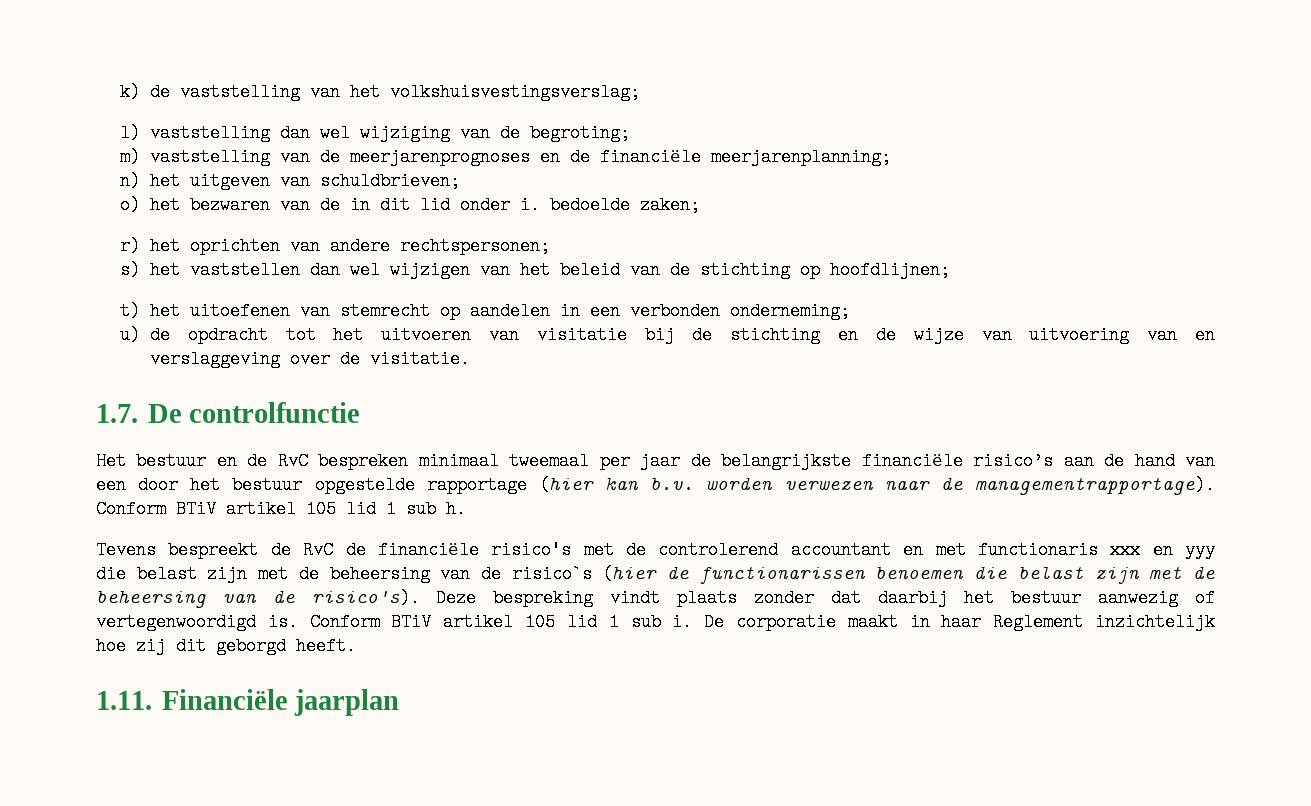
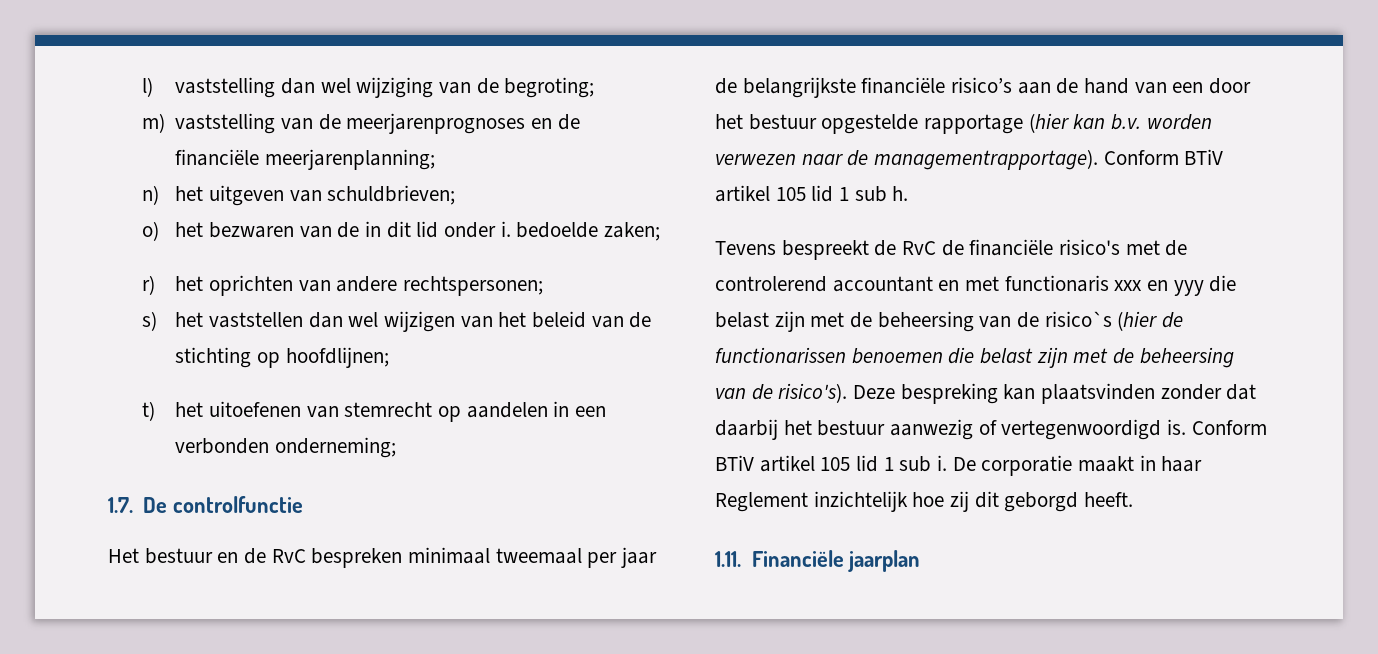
- k) de vaststelling van het volkshuisvestingsverslag;
- u) de opdracht tot het uitvoeren van visitatie bij de stichting en de wijze van uitvoering van en verslaggeving over de visitatie.
- Deze bespreking vindt plaats zonder dat daarbij het bestuur aanwezig of vertegenwoordigd is.
+ Deze bespreking kan plaatsvinden zonder dat daarbij het bestuur aanwezig of vertegenwoordigd is.

